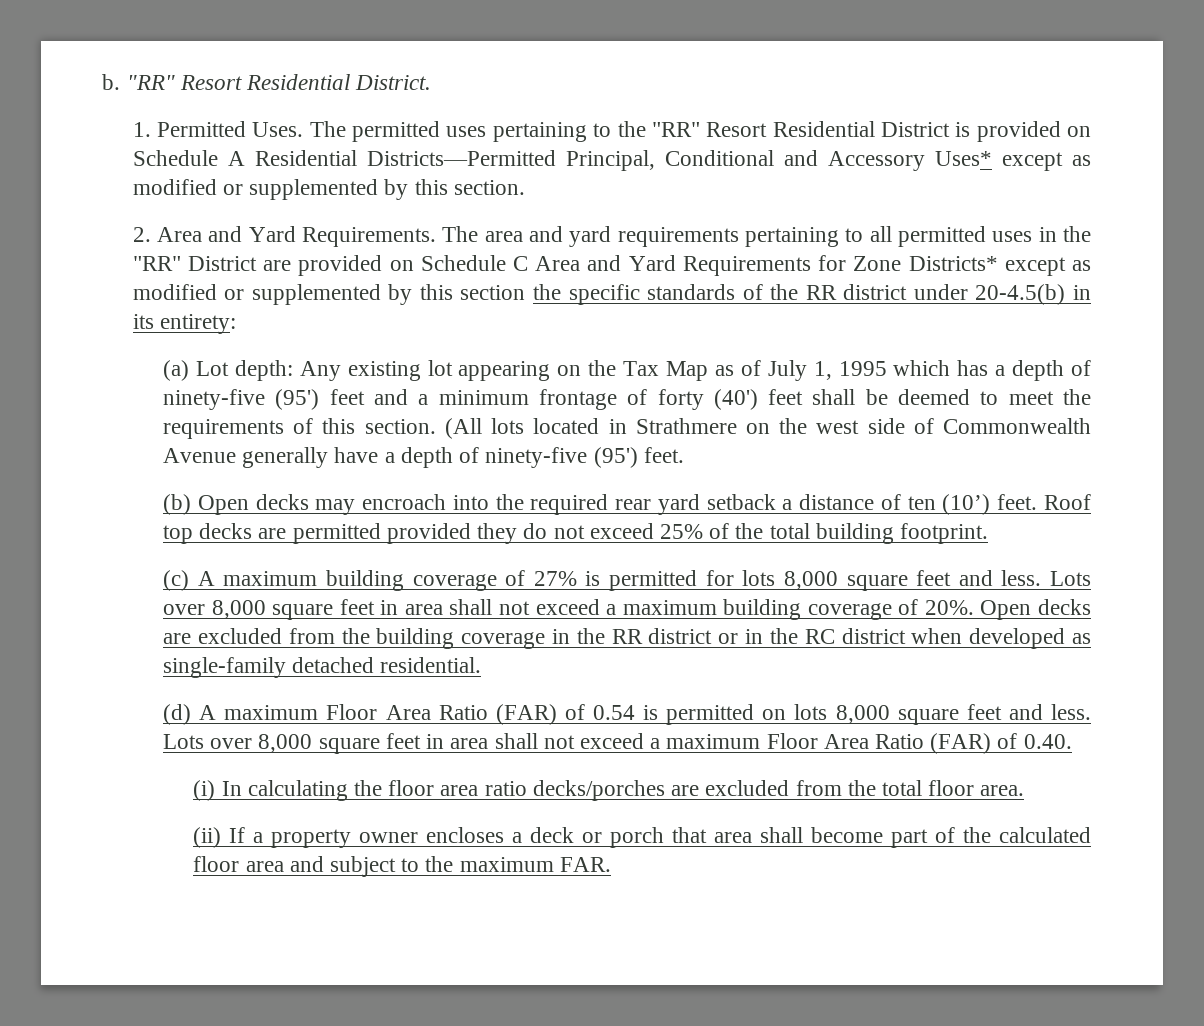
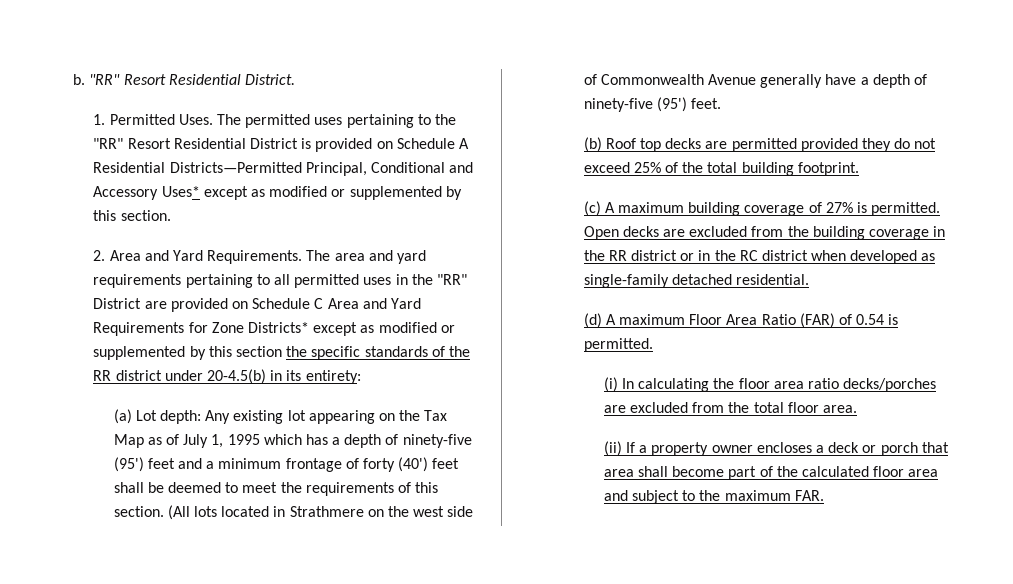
- (b) Open decks may encroach into the required rear yard setback a distance of ten (10’) feet. Roof top decks are permitted provided they do not exceed 25% of the total building footprint.
+ (b) Roof top decks are permitted provided they do not exceed 25% of the total building footprint.
- (c) A maximum building coverage of 27% is permitted for lots 8,000 square feet and less. Lots over 8,000 square feet in area shall not exceed a maximum building coverage of 20%.
+ (c) A maximum building coverage of 27% is permitted.
- (d) A maximum Floor Area Ratio (FAR) of 0.54 is permitted on lots 8,000 square feet and less. Lots over 8,000 square feet in area shall not exceed a maximum Floor Area Ratio (FAR) of 0.40.
+ (d) A maximum Floor Area Ratio (FAR) of 0.54 is permitted.

